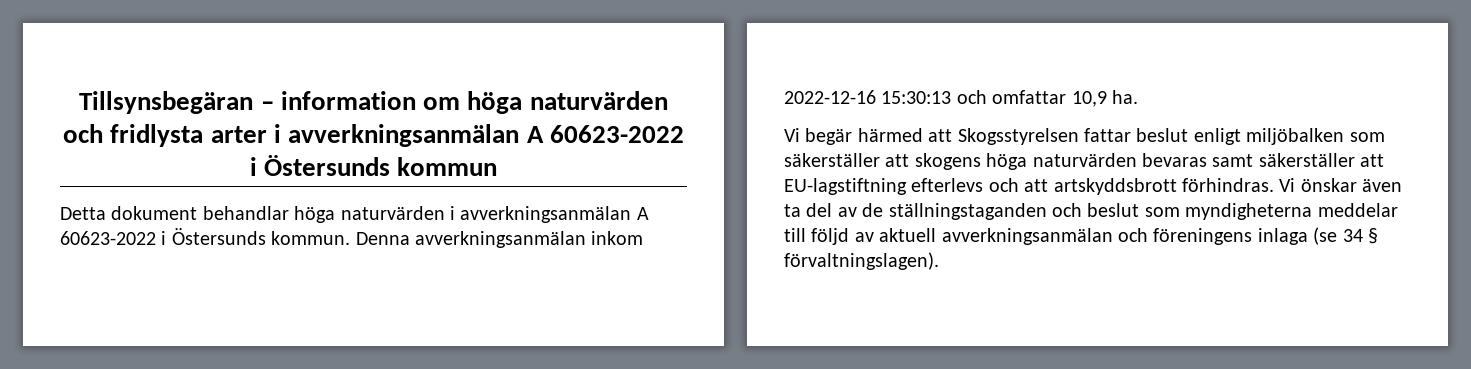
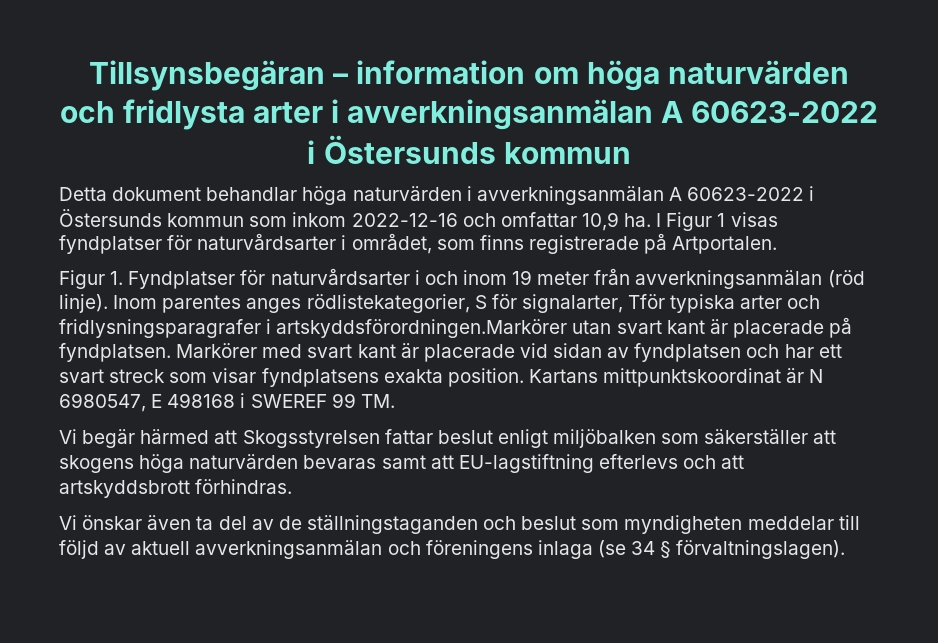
- Detta dokument behandlar höga naturvärden i avverkningsanmälan A 60623-2022 i Östersunds kommun. Denna avverkningsanmälan inkom 2022-12-16 15:30:13 och omfattar 10,9 ha.
+ Detta dokument behandlar höga naturvärden i avverkningsanmälan A 60623-2022 i Östersunds kommun som inkom 2022-12-16 och omfattar 10,9 ha. I Figur 1 visas fyndplatser för naturvårdsarter i området, som finns registrerade på Artportalen.
+ Figur 1. Fyndplatser för naturvårdsarter i och inom 19 meter från avverkningsanmälan (röd linje). Inom parentes anges rödlistekategorier, S för signalarter, Tför typiska arter och fridlysningsparagrafer i artskyddsförordningen.Markörer utan svart kant är placerade på fyndplatsen. Markörer med svart kant är placerade vid sidan av fyndplatsen och har ett svart streck som visar fyndplatsens exakta position. Kartans mittpunktskoordinat är N 6980547, E 498168 i SWEREF 99 TM.
- Vi begär härmed att Skogsstyrelsen fattar beslut enligt miljöbalken som säkerställer att skogens höga naturvärden bevaras samt säkerställer att EU-lagstiftning efterlevs och att artskyddsbrott förhindras. Vi önskar även ta del av de ställningstaganden och beslut som myndigheterna meddelar till följd av aktuell avverkningsanmälan och föreningens inlaga (se 34 § förvaltningslagen).
+ Vi begär härmed att Skogsstyrelsen fattar beslut enligt miljöbalken som säkerställer att skogens höga naturvärden bevaras samt att EU-lagstiftning efterlevs och att artskyddsbrott förhindras.
+ Vi önskar även ta del av de ställningstaganden och beslut som myndigheten meddelar till följd av aktuell avverkningsanmälan och föreningens inlaga (se 34 § förvaltningslagen).

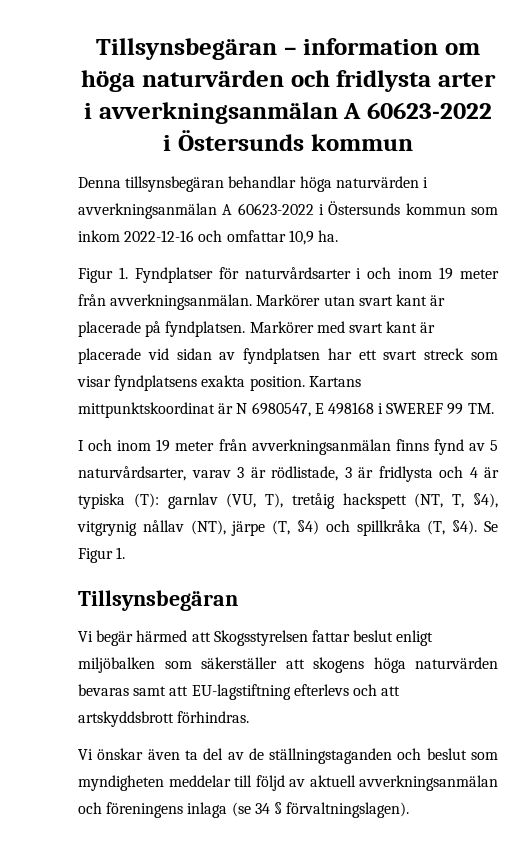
- Detta dokument behandlar höga naturvärden i avverkningsanmälan A 60623-2022 i Östersunds kommun som inkom 2022-12-16 och omfattar 10,9 ha. I Figur 1 visas fyndplatser för naturvårdsarter i området, som finns registrerade på Artportalen.
+ Denna tillsynsbegäran behandlar höga naturvärden i avverkningsanmälan A 60623-2022 i Östersunds kommun som inkom 2022-12-16 och omfattar 10,9 ha.
- Figur 1. Fyndplatser för naturvårdsarter i och inom 19 meter från avverkningsanmälan (röd linje). Inom parentes anges rödlistekategorier, S för signalarter, Tför typiska arter och fridlysningsparagrafer i artskyddsförordningen.Markörer utan svart kant är placerade på fyndplatsen.
+ Figur 1. Fyndplatser för naturvårdsarter i och inom 19 meter från avverkningsanmälan. Markörer utan svart kant är placerade på fyndplatsen.
- Markörer med svart kant är placerade vid sidan av fyndplatsen och har ett svart streck som visar fyndplatsens exakta position.
+ Markörer med svart kant är placerade vid sidan av fyndplatsen har ett svart streck som visar fyndplatsens exakta position.
+ I och inom 19 meter från avverkningsanmälan finns fynd av 5 naturvårdsarter, varav 3 är rödlistade, 3 är fridlysta och 4 är typiska (T): garnlav (VU, T), tretåig hackspett (NT, T, §4), vitgrynig nållav (NT), järpe (T, §4) och spillkråka (T, §4). Se Figur 1.
+ Tillsynsbegäran

